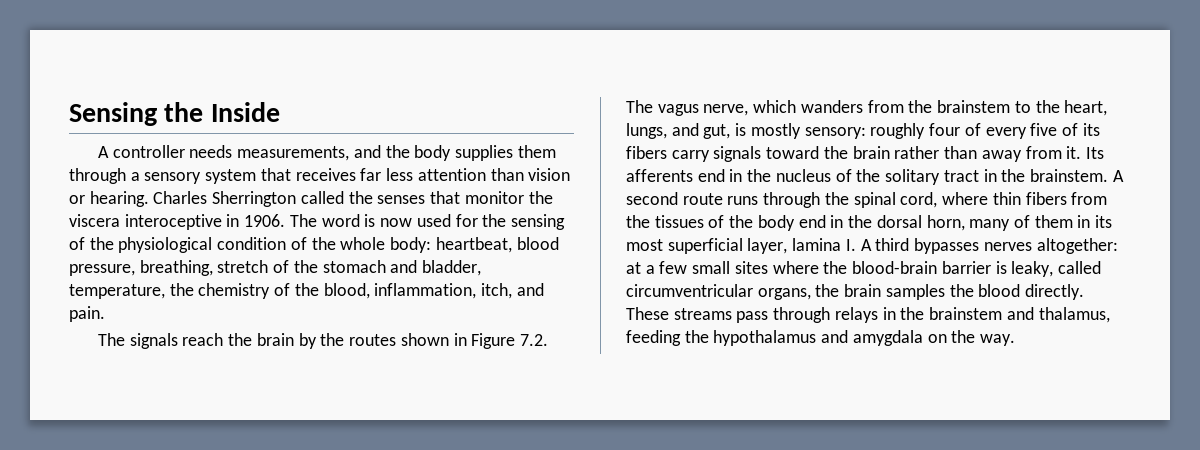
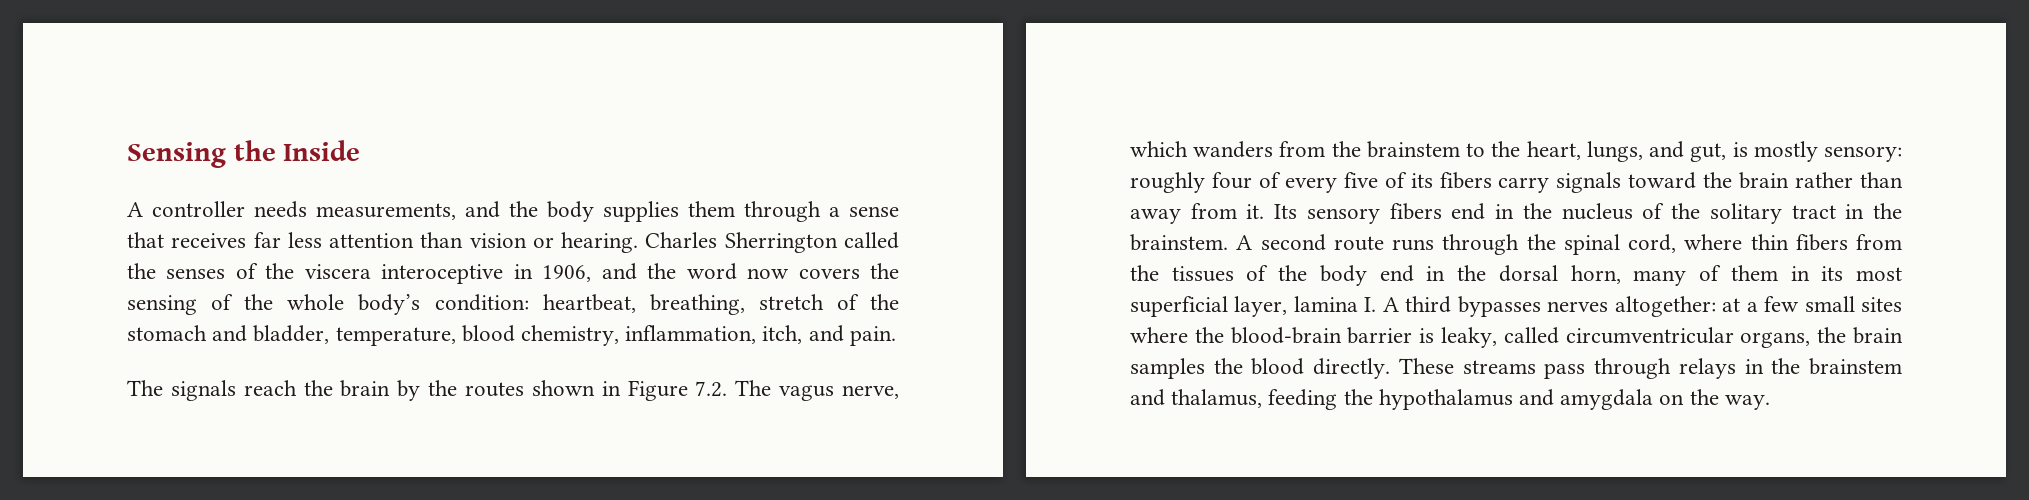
- A controller needs measurements, and the body supplies them through a sensory system that receives far less attention than vision or hearing.
+ A controller needs measurements, and the body supplies them through a sense that receives far less attention than vision or hearing.
- Charles Sherrington called the senses that monitor the viscera interoceptive in 1906. The word is now used for the sensing of the physiological condition of the whole body: heartbeat, blood pressure, breathing, stretch of the stomach and bladder, temperature, the chemistry of the blood, inflammation, itch, and pain.
+ Charles Sherrington called the senses of the viscera interoceptive in 1906, and the word now covers the sensing of the whole body’s condition: heartbeat, breathing, stretch of the stomach and bladder, temperature, blood chemistry, inflammation, itch, and pain.
- Its afferents end in the nucleus of the solitary tract in the brainstem.
+ Its sensory fibers end in the nucleus of the solitary tract in the brainstem.

